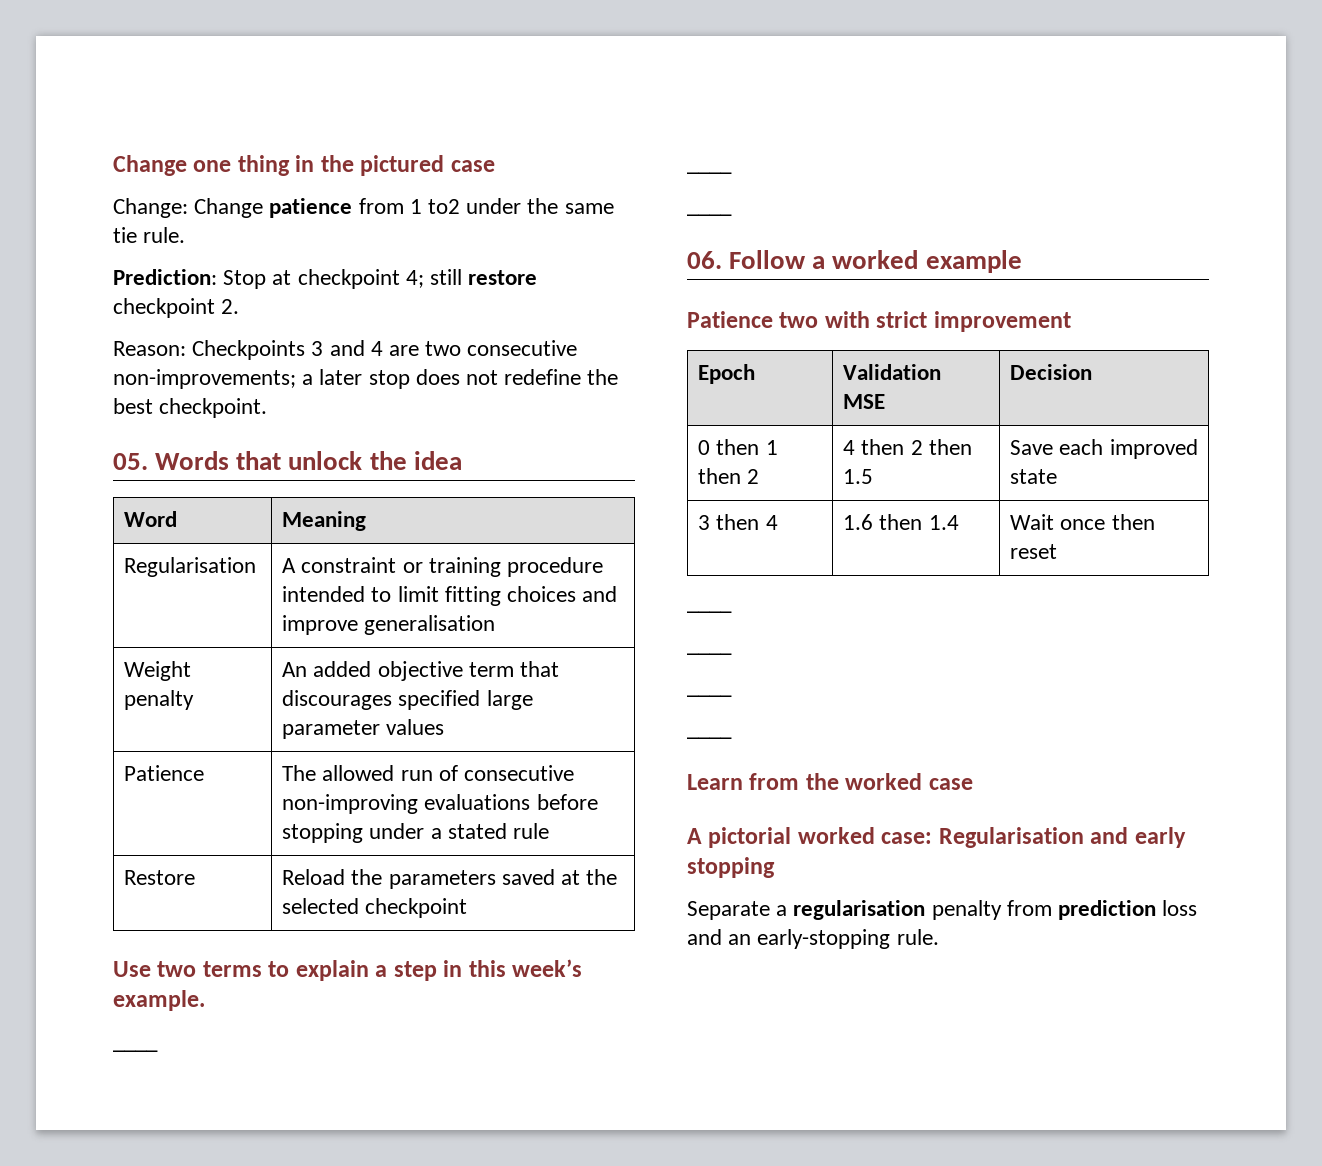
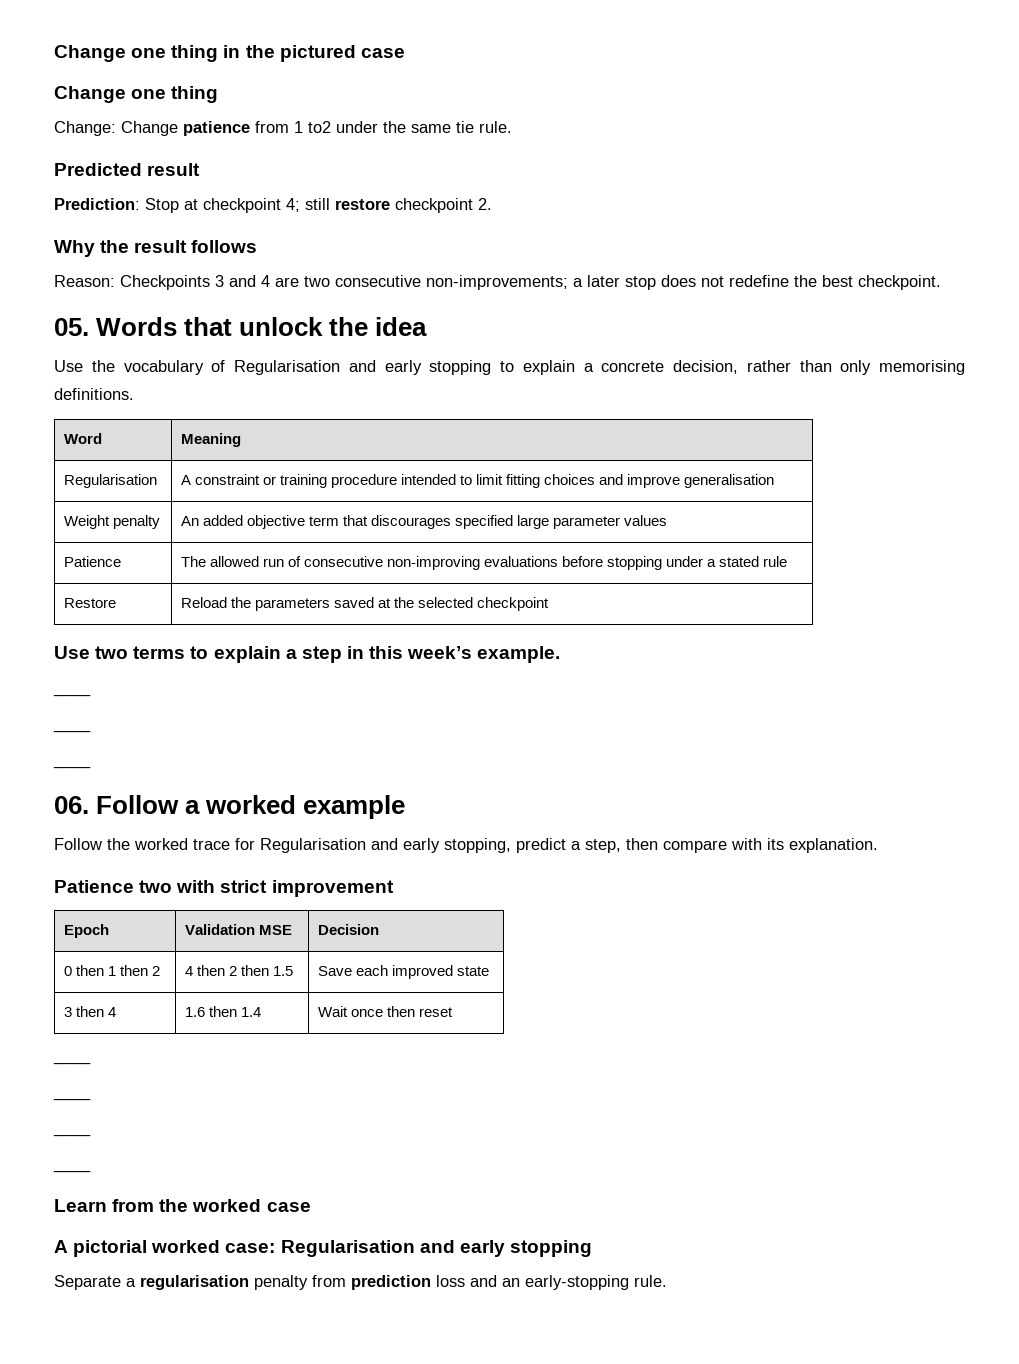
  Change one thing in the pictured case
+ Change one thing
+ Predicted result
+ Why the result follows
+ Use the vocabulary of Regularisation and early stopping to explain a concrete decision, rather than only memorising definitions.
+ Follow the worked trace for Regularisation and early stopping, predict a step, then compare with its explanation.

